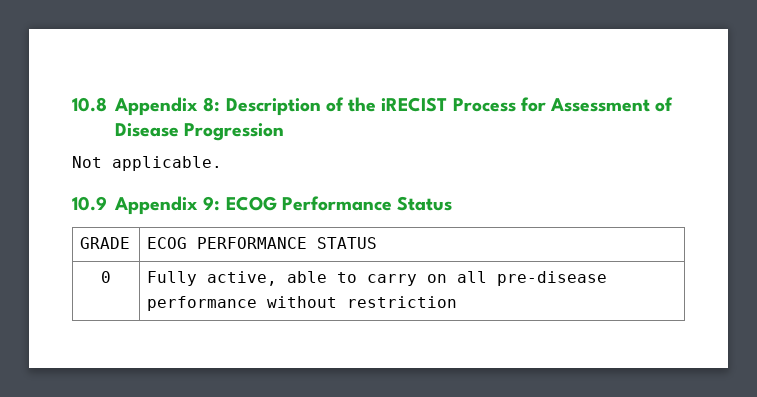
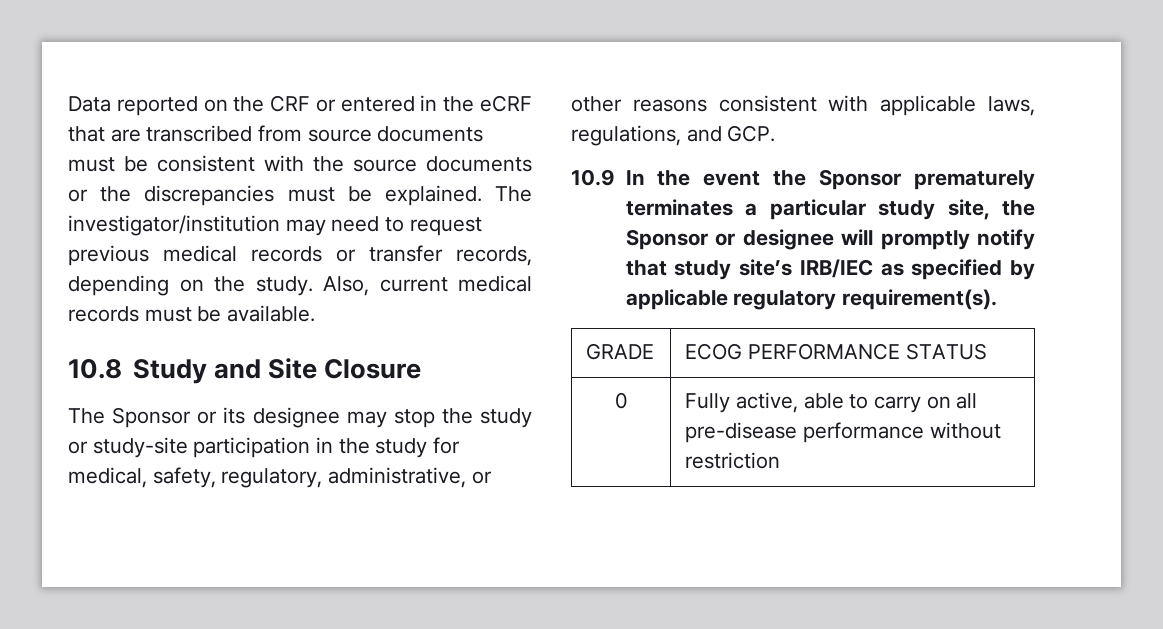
- 10.8 Appendix 8: Description of the iRECIST Process for Assessment of Disease Progression
- Not applicable.
- 10.9 Appendix 9: ECOG Performance Status
+ Data reported on the CRF or entered in the eCRF that are transcribed from source documents must be consistent with the source documents or the discrepancies must be explained. The investigator/institution may need to request previous medical records or transfer records, depending on the study. Also, current medical records must be available.
+ 10.8 Study and Site Closure
+ The Sponsor or its designee may stop the study or study-site participation in the study for medical, safety, regulatory, administrative, or other reasons consistent with applicable laws, regulations, and GCP.
+ 10.9 In the event the Sponsor prematurely terminates a particular study site, the Sponsor or designee will promptly notify that study site’s IRB/IEC as specified by applicable regulatory requirement(s).

